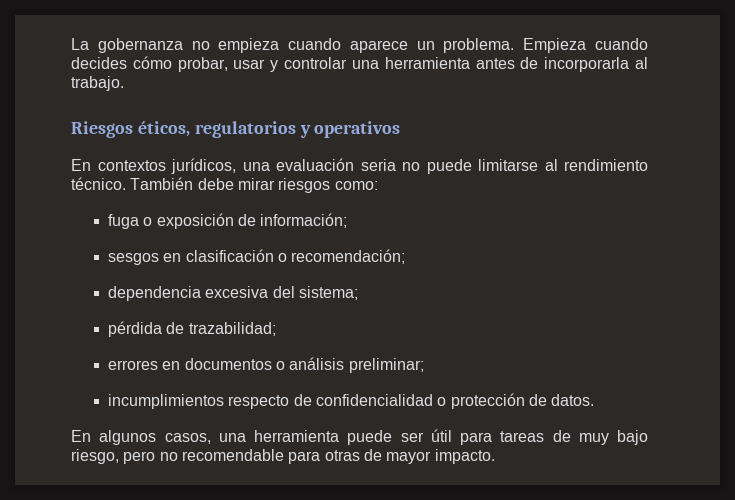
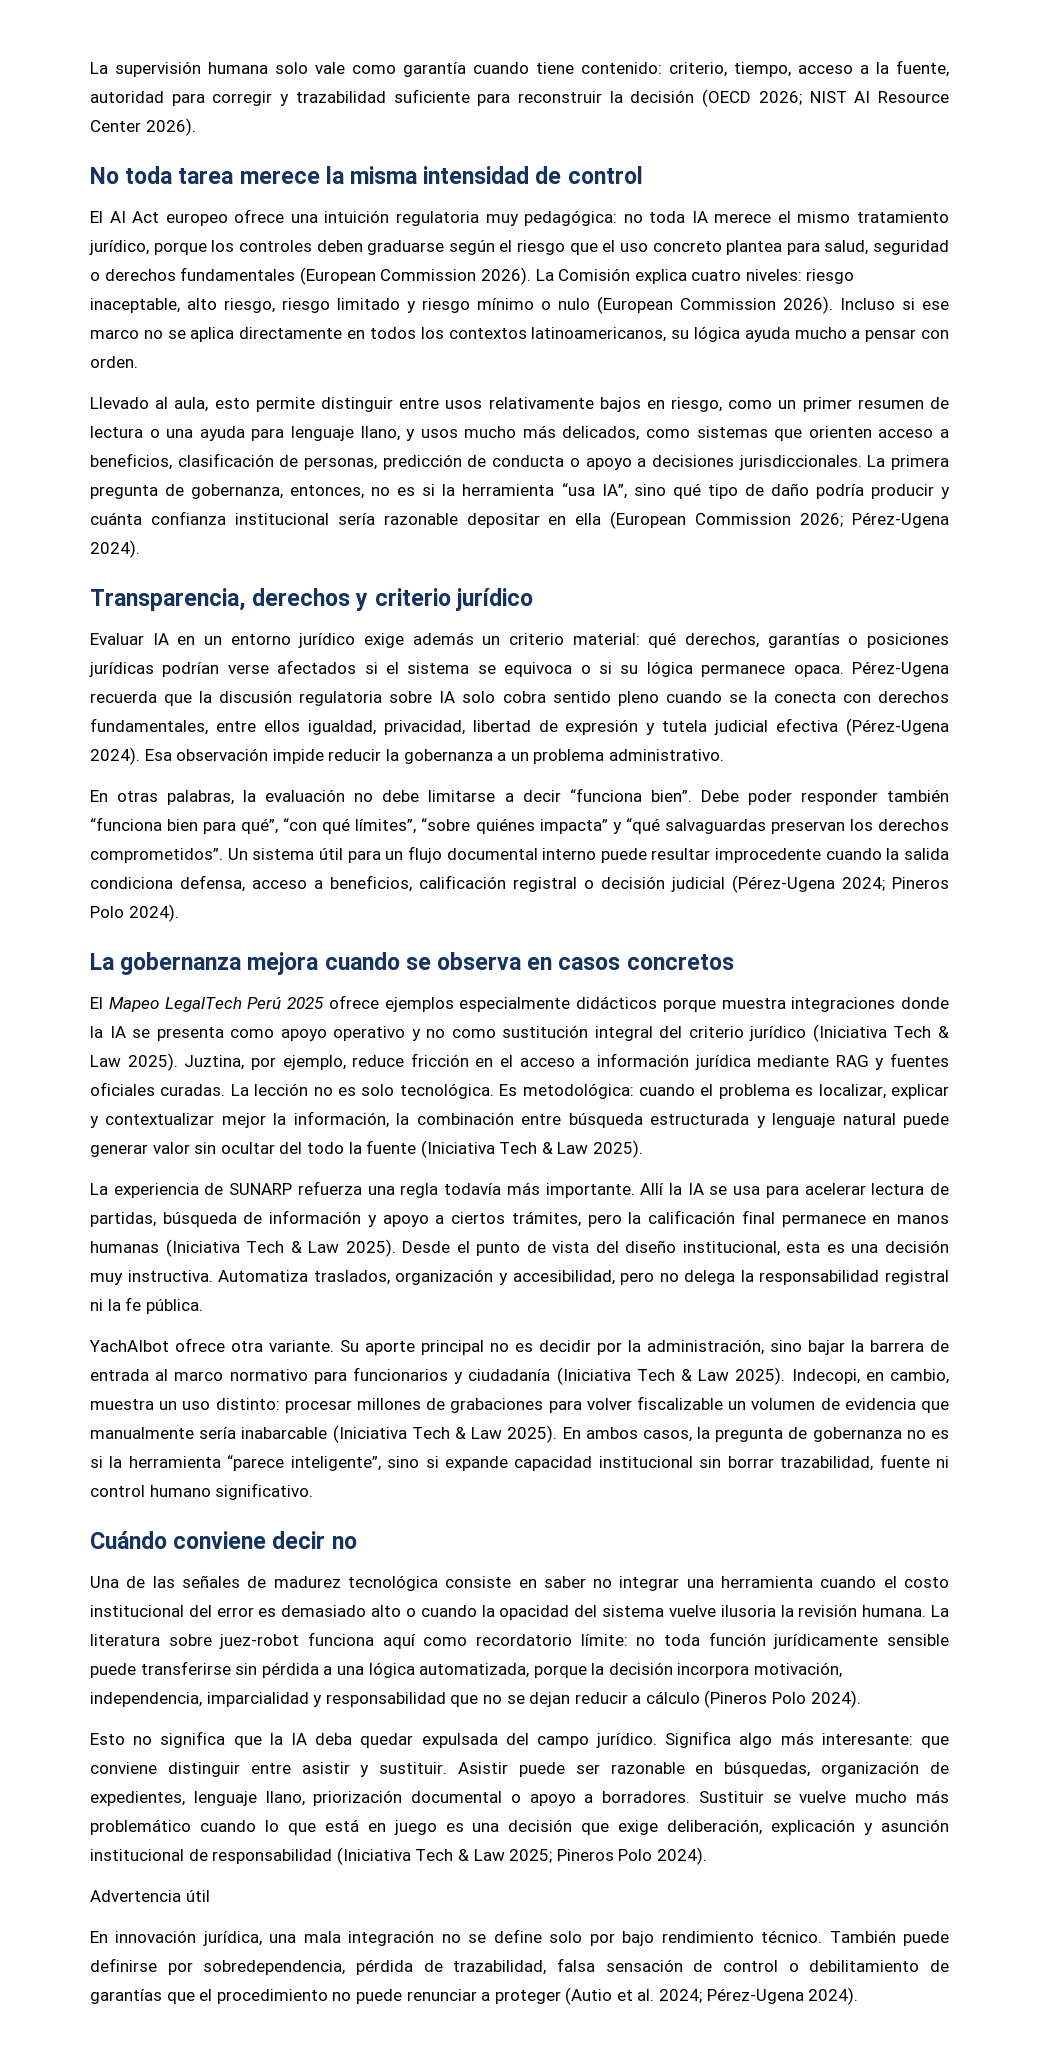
- La gobernanza no empieza cuando aparece un problema. Empieza cuando decides cómo probar, usar y controlar una herramienta antes de incorporarla al trabajo.
- Riesgos éticos, regulatorios y operativos
- En contextos jurídicos, una evaluación seria no puede limitarse al rendimiento técnico. También debe mirar riesgos como:
- fuga o exposición de información;
- sesgos en clasificación o recomendación;
- dependencia excesiva del sistema;
- pérdida de trazabilidad;
- errores en documentos o análisis preliminar;
- incumplimientos respecto de confidencialidad o protección de datos.
- En algunos casos, una herramienta puede ser útil para tareas de muy bajo riesgo, pero no recomendable para otras de mayor impacto.
+ La supervisión humana solo vale como garantía cuando tiene contenido: criterio, tiempo, acceso a la fuente, autoridad para corregir y trazabilidad suficiente para reconstruir la decisión (OECD 2026; NIST AI Resource Center 2026).
+ No toda tarea merece la misma intensidad de control
+ El AI Act europeo ofrece una intuición regulatoria muy pedagógica: no toda IA merece el mismo tratamiento jurídico, porque los controles deben graduarse según el riesgo que el uso concreto plantea para salud, seguridad o derechos fundamentales (European Commission 2026). La Comisión explica cuatro niveles: riesgo inaceptable, alto riesgo, riesgo limitado y riesgo mínimo o nulo (European Commission 2026). Incluso si ese marco no se aplica directamente en todos los contextos latinoamericanos, su lógica ayuda mucho a pensar con orden.
+ Llevado al aula, esto permite distinguir entre usos relativamente bajos en riesgo, como un primer resumen de lectura o una ayuda para lenguaje llano, y usos mucho más delicados, como sistemas que orienten acceso a beneficios, clasificación de personas, predicción de conducta o apoyo a decisiones jurisdiccionales. La primera pregunta de gobernanza, entonces, no es si la herramienta “usa IA”, sino qué tipo de daño podría producir y cuánta confianza institucional sería razonable depositar en ella (European Commission 2026; Pérez-Ugena 2024).
+ Transparencia, derechos y criterio jurídico
+ Evaluar IA en un entorno jurídico exige además un criterio material: qué derechos, garantías o posiciones jurídicas podrían verse afectados si el sistema se equivoca o si su lógica permanece opaca. Pérez-Ugena recuerda que la discusión regulatoria sobre IA solo cobra sentido pleno cuando se la conecta con derechos fundamentales, entre ellos igualdad, privacidad, libertad de expresión y tutela judicial efectiva (Pérez-Ugena 2024). Esa observación impide reducir la gobernanza a un problema administrativo.
+ En otras palabras, la evaluación no debe limitarse a decir “funciona bien”. Debe poder responder también “funciona bien para qué”, “con qué límites”, “sobre quiénes impacta” y “qué salvaguardas preservan los derechos comprometidos”. Un sistema útil para un flujo documental interno puede resultar improcedente cuando la salida condiciona defensa, acceso a beneficios, calificación registral o decisión judicial (Pérez-Ugena 2024; Pineros Polo 2024).
+ La gobernanza mejora cuando se observa en casos concretos
+ El Mapeo LegalTech Perú 2025 ofrece ejemplos especialmente didácticos porque muestra integraciones donde la IA se presenta como apoyo operativo y no como sustitución integral del criterio jurídico (Iniciativa Tech & Law 2025). Juztina, por ejemplo, reduce fricción en el acceso a información jurídica mediante RAG y fuentes oficiales curadas. La lección no es solo tecnológica. Es metodológica: cuando el problema es localizar, explicar y contextualizar mejor la información, la combinación entre búsqueda estructurada y lenguaje natural puede generar valor sin ocultar del todo la fuente (Iniciativa Tech & Law 2025).
+ La experiencia de SUNARP refuerza una regla todavía más importante. Allí la IA se usa para acelerar lectura de partidas, búsqueda de información y apoyo a ciertos trámites, pero la calificación final permanece en manos humanas (Iniciativa Tech & Law 2025). Desde el punto de vista del diseño institucional, esta es una decisión muy instructiva. Automatiza traslados, organización y accesibilidad, pero no delega la responsabilidad registral ni la fe pública.
+ YachAIbot ofrece otra variante. Su aporte principal no es decidir por la administración, sino bajar la barrera de entrada al marco normativo para funcionarios y ciudadanía (Iniciativa Tech & Law 2025). Indecopi, en cambio, muestra un uso distinto: procesar millones de grabaciones para volver fiscalizable un volumen de evidencia que manualmente sería inabarcable (Iniciativa Tech & Law 2025). En ambos casos, la pregunta de gobernanza no es si la herramienta “parece inteligente”, sino si expande capacidad institucional sin borrar trazabilidad, fuente ni control humano significativo.
+ Cuándo conviene decir no
+ Una de las señales de madurez tecnológica consiste en saber no integrar una herramienta cuando el costo institucional del error es demasiado alto o cuando la opacidad del sistema vuelve ilusoria la revisión humana. La literatura sobre juez-robot funciona aquí como recordatorio límite: no toda función jurídicamente sensible puede transferirse sin pérdida a una lógica automatizada, porque la decisión incorpora motivación, independencia, imparcialidad y responsabilidad que no se dejan reducir a cálculo (Pineros Polo 2024).
+ Esto no significa que la IA deba quedar expulsada del campo jurídico. Significa algo más interesante: que conviene distinguir entre asistir y sustituir. Asistir puede ser razonable en búsquedas, organización de expedientes, lenguaje llano, priorización documental o apoyo a borradores. Sustituir se vuelve mucho más problemático cuando lo que está en juego es una decisión que exige deliberación, explicación y asunción institucional de responsabilidad (Iniciativa Tech & Law 2025; Pineros Polo 2024).
+ Advertencia útil
+ En innovación jurídica, una mala integración no se define solo por bajo rendimiento técnico. También puede definirse por sobredependencia, pérdida de trazabilidad, falsa sensación de control o debilitamiento de garantías que el procedimiento no puede renunciar a proteger (Autio et al. 2024; Pérez-Ugena 2024).

